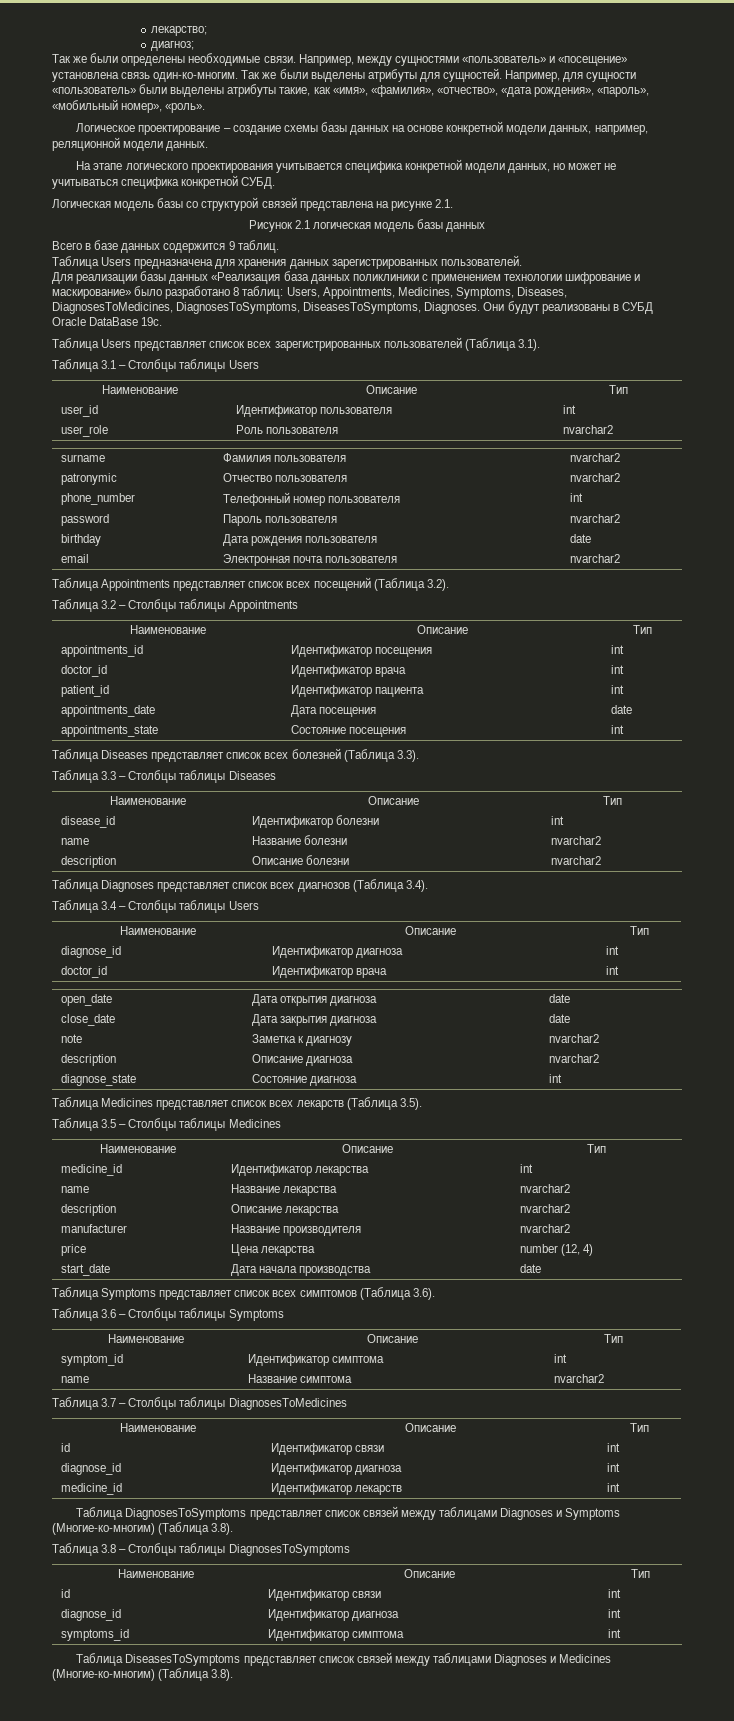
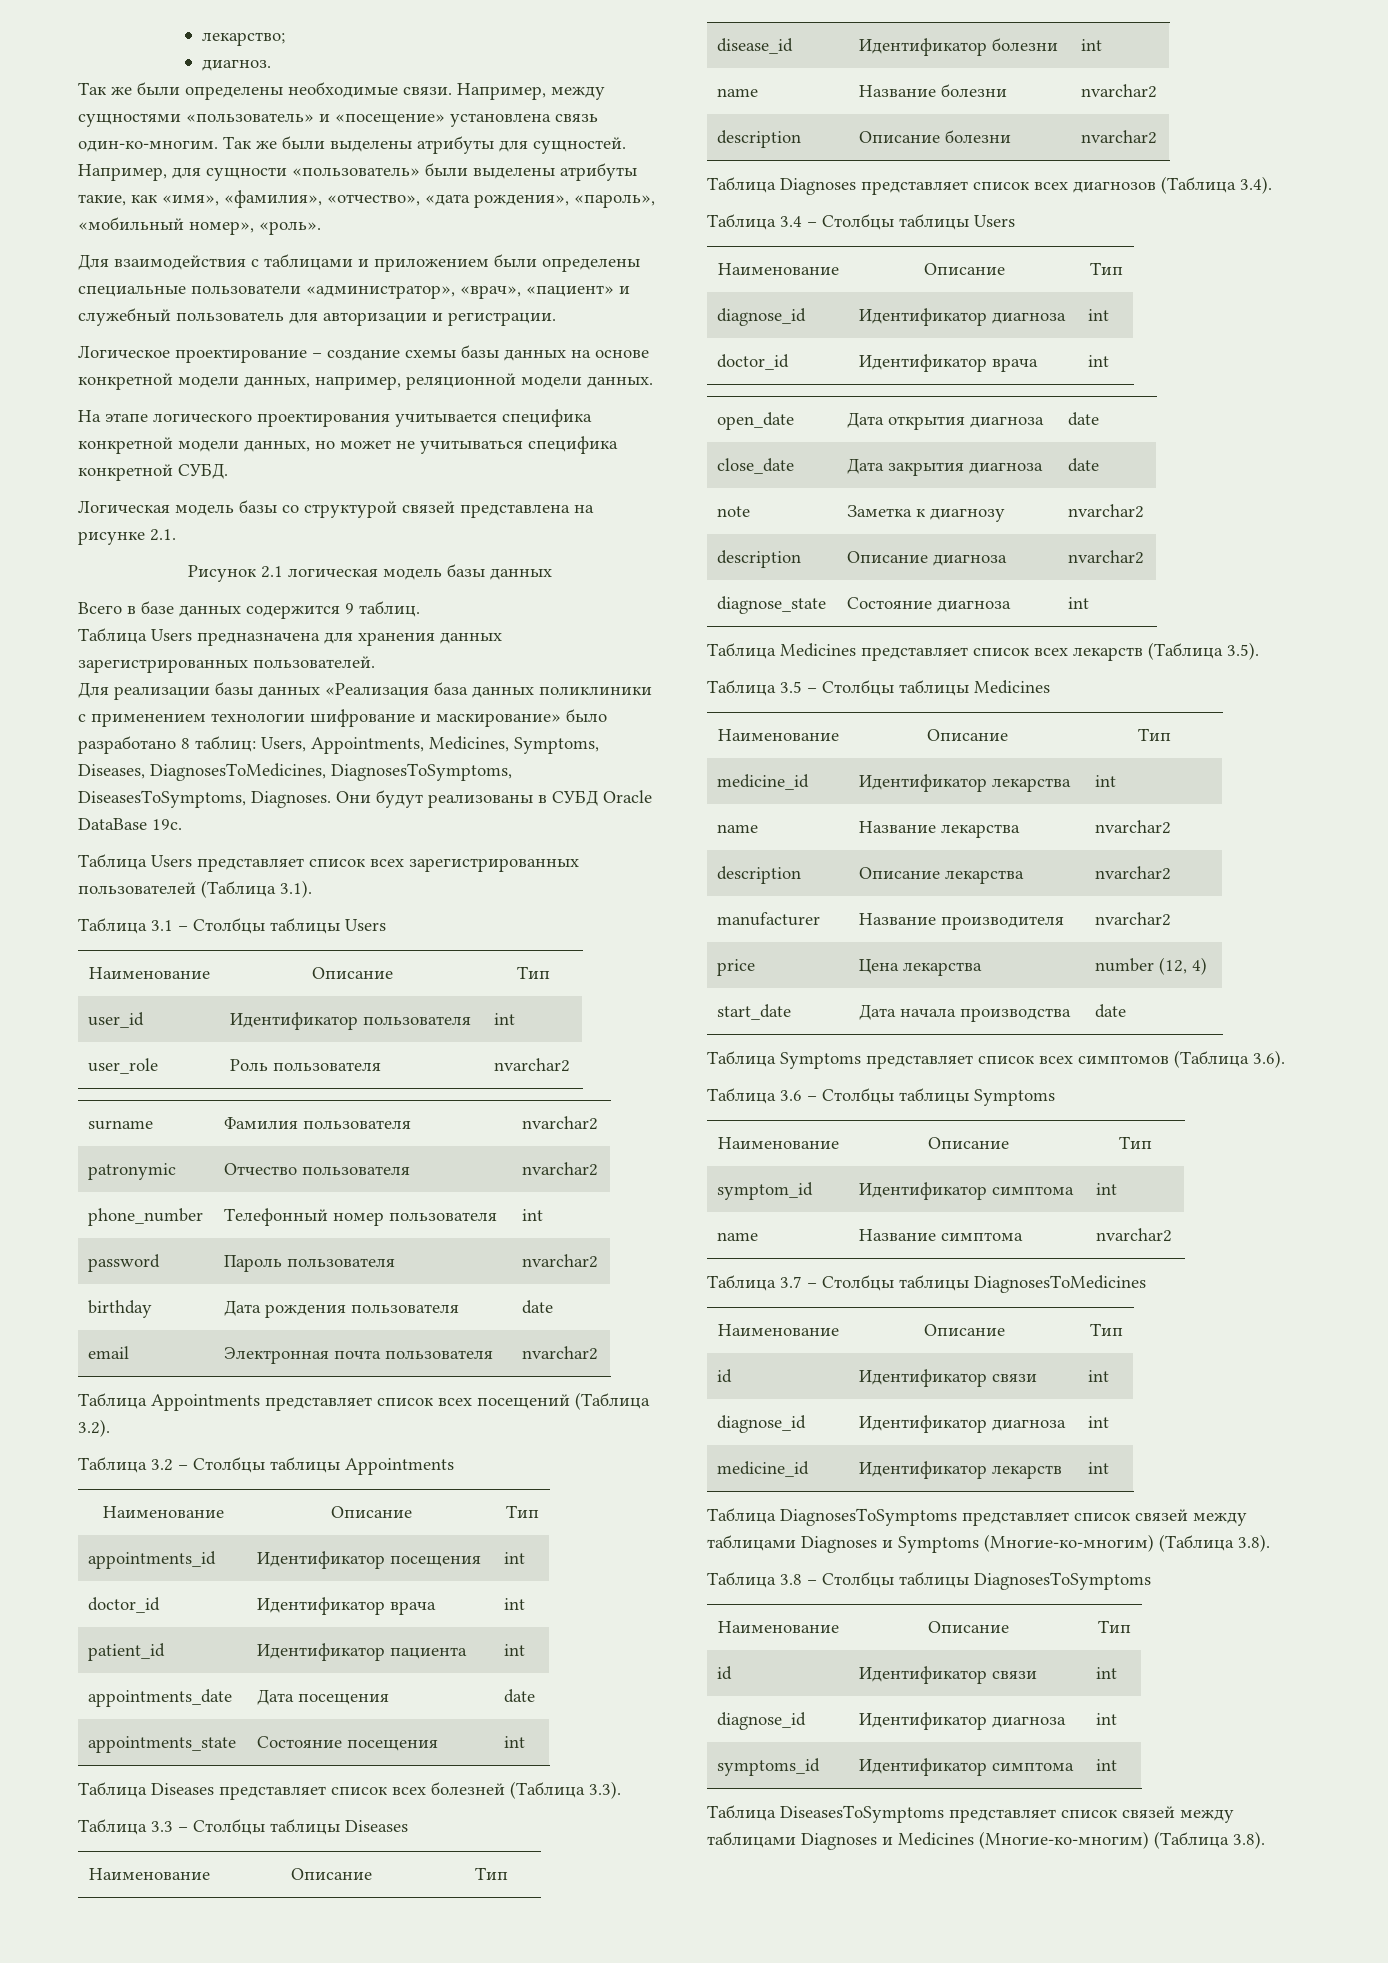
- диагноз;
+ диагноз.
+ Для взаимодействия с таблицами и приложением были определены специальные пользователи «администратор», «врач», «пациент» и служебный пользователь для авторизации и регистрации.

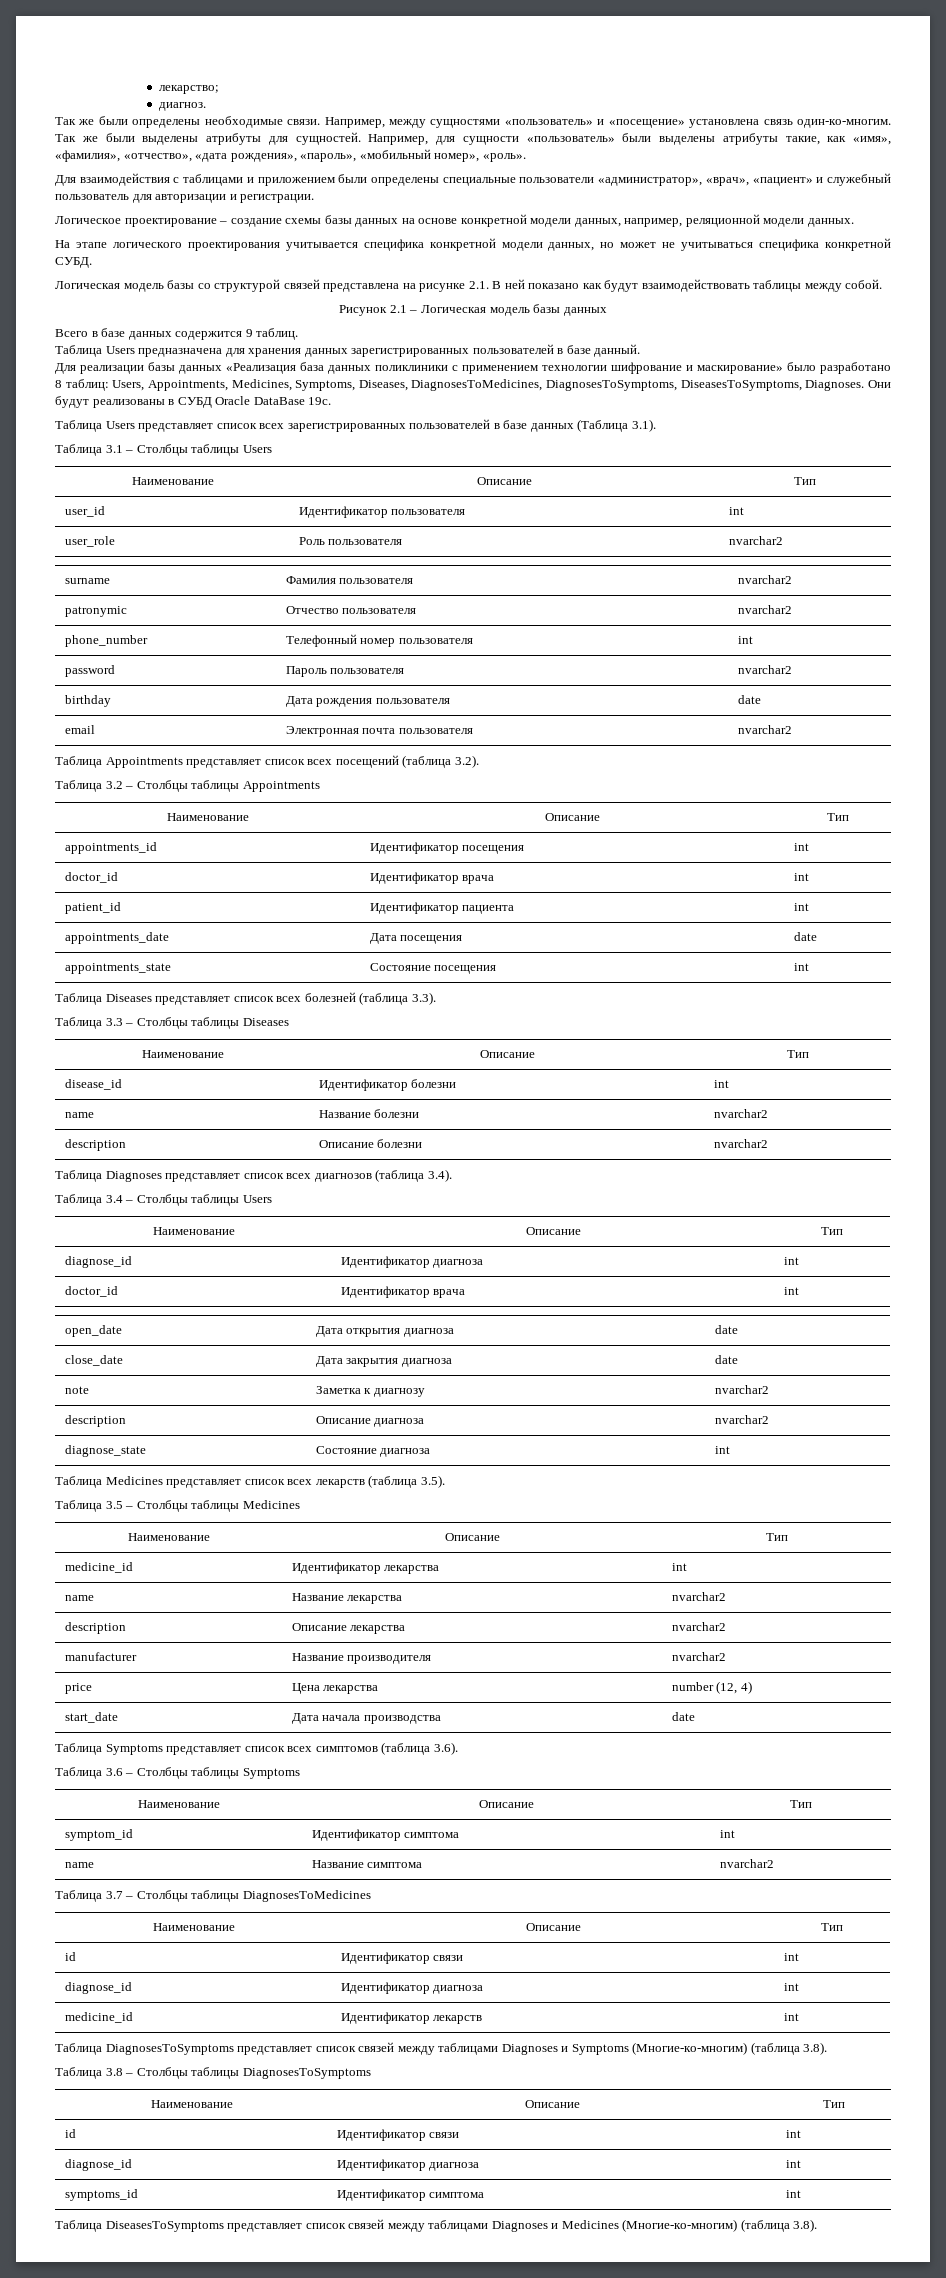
- Логическая модель базы со структурой связей представлена на рисунке 2.1.
+ Логическая модель базы со структурой связей представлена на рисунке 2.1. В ней показано как будут взаимодействовать таблицы между собой.
- Рисунок 2.1 логическая модель базы данных
+ Рисунок 2.1 – Логическая модель базы данных
- Таблица Users предназначена для хранения данных зарегистрированных пользователей.
+ Таблица Users предназначена для хранения данных зарегистрированных пользователей в базе данный.
- Таблица Users представляет список всех зарегистрированных пользователей (Таблица 3.1).
+ Таблица Users представляет список всех зарегистрированных пользователей в базе данных (Таблица 3.1).
- Таблица Appointments представляет список всех посещений (Таблица 3.2).
+ Таблица Appointments представляет список всех посещений (таблица 3.2).
- Таблица Diseases представляет список всех болезней (Таблица 3.3).
+ Таблица Diseases представляет список всех болезней (таблица 3.3).
- Таблица Diagnoses представляет список всех диагнозов (Таблица 3.4).
+ Таблица Diagnoses представляет список всех диагнозов (таблица 3.4).
- Таблица Medicines представляет список всех лекарств (Таблица 3.5).
+ Таблица Medicines представляет список всех лекарств (таблица 3.5).
- Таблица Symptoms представляет список всех симптомов (Таблица 3.6).
+ Таблица Symptoms представляет список всех симптомов (таблица 3.6).
- Таблица DiagnosesToSymptoms представляет список связей между таблицами Diagnoses и Symptoms (Многие-ко-многим) (Таблица 3.8).
+ Таблица DiagnosesToSymptoms представляет список связей между таблицами Diagnoses и Symptoms (Многие-ко-многим) (таблица 3.8).
- Таблица DiseasesToSymptoms представляет список связей между таблицами Diagnoses и Medicines (Многие-ко-многим) (Таблица 3.8).
+ Таблица DiseasesToSymptoms представляет список связей между таблицами Diagnoses и Medicines (Многие-ко-многим) (таблица 3.8).

